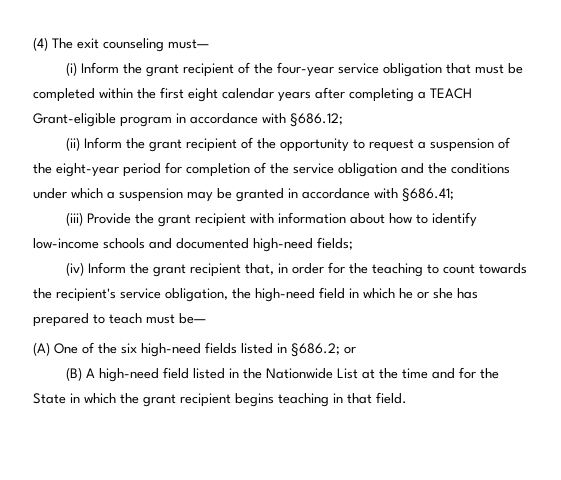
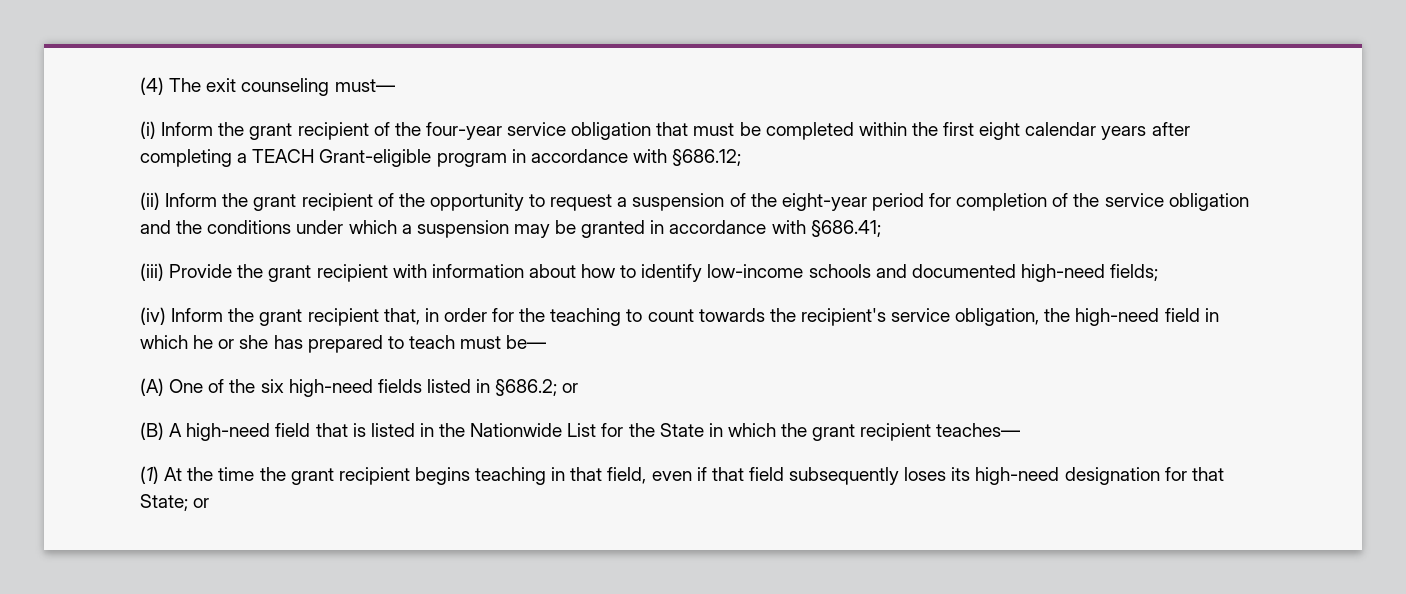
- (B) A high-need field listed in the Nationwide List at the time and for the State in which the grant recipient begins teaching in that field.
+ (B) A high-need field that is listed in the Nationwide List for the State in which the grant recipient teaches—
+ (1) At the time the grant recipient begins teaching in that field, even if that field subsequently loses its high-need designation for that State; or

